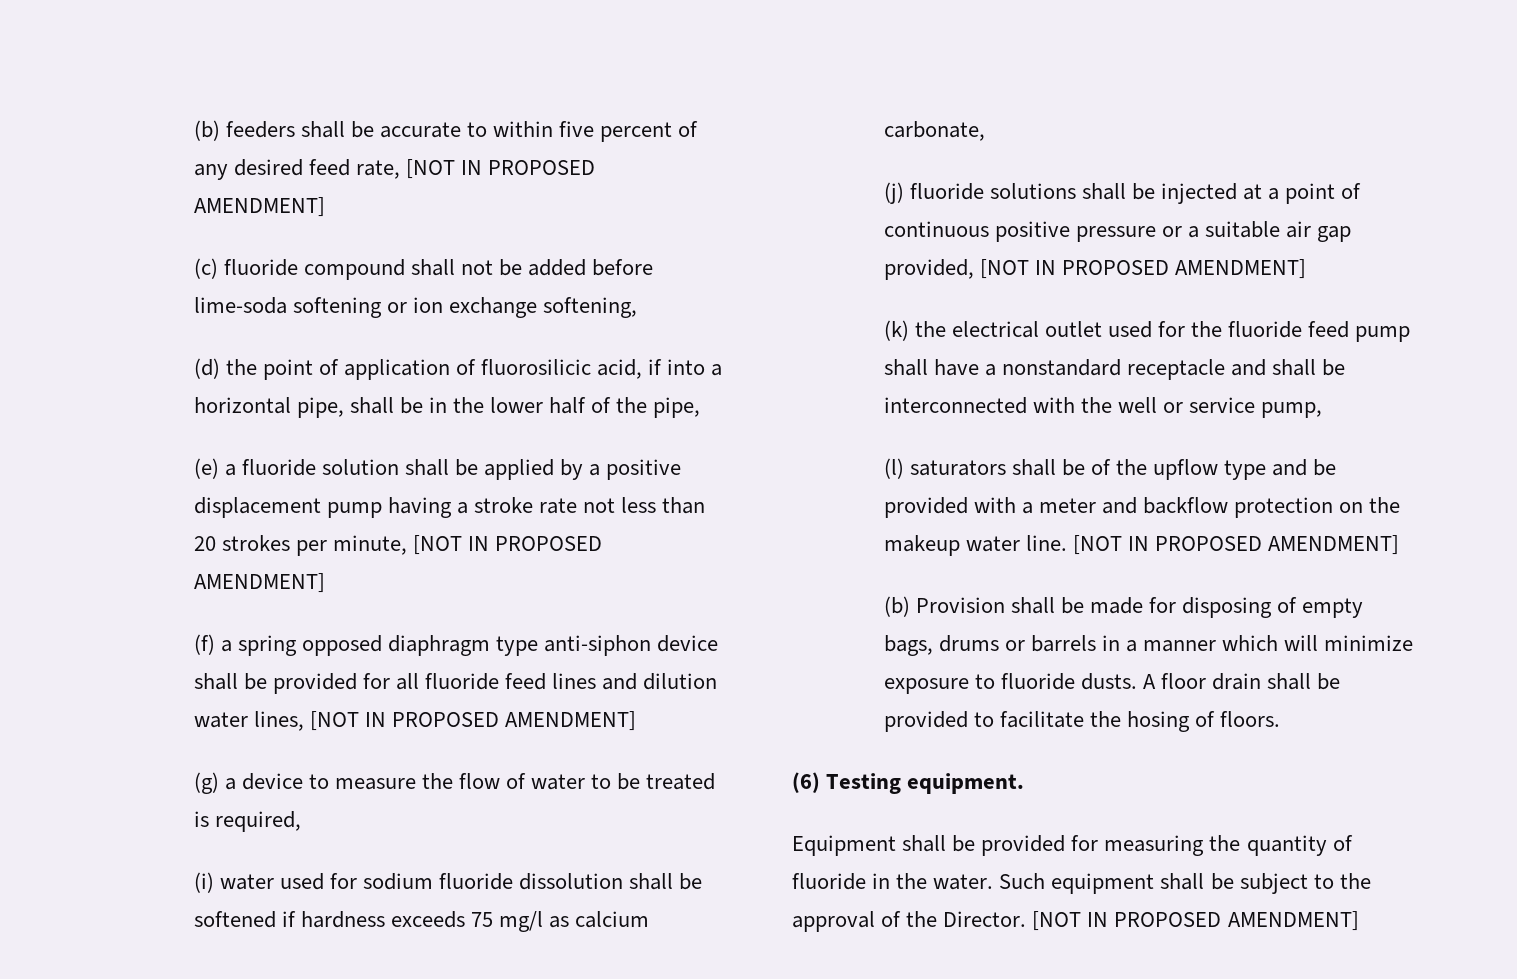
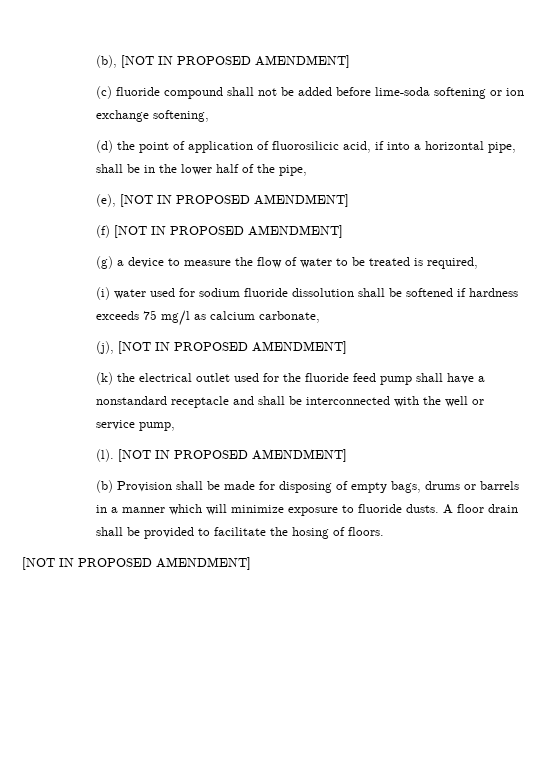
- (b) feeders shall be accurate to within five percent of any desired feed rate, [NOT IN PROPOSED AMENDMENT]
+ (b), [NOT IN PROPOSED AMENDMENT]
- (e) a fluoride solution shall be applied by a positive displacement pump having a stroke rate not less than 20 strokes per minute, [NOT IN PROPOSED AMENDMENT]
+ (e), [NOT IN PROPOSED AMENDMENT]
- (f) a spring opposed diaphragm type anti-siphon device shall be provided for all fluoride feed lines and dilution water lines, [NOT IN PROPOSED AMENDMENT]
+ (f) [NOT IN PROPOSED AMENDMENT]
- (j) fluoride solutions shall be injected at a point of continuous positive pressure or a suitable air gap provided, [NOT IN PROPOSED AMENDMENT]
+ (j), [NOT IN PROPOSED AMENDMENT]
- (l) saturators shall be of the upflow type and be provided with a meter and backflow protection on the makeup water line.
+ (l).
- (6) Testing equipment.
- Equipment shall be provided for measuring the quantity of fluoride in the water. Such equipment shall be subject to the approval of the Director.

